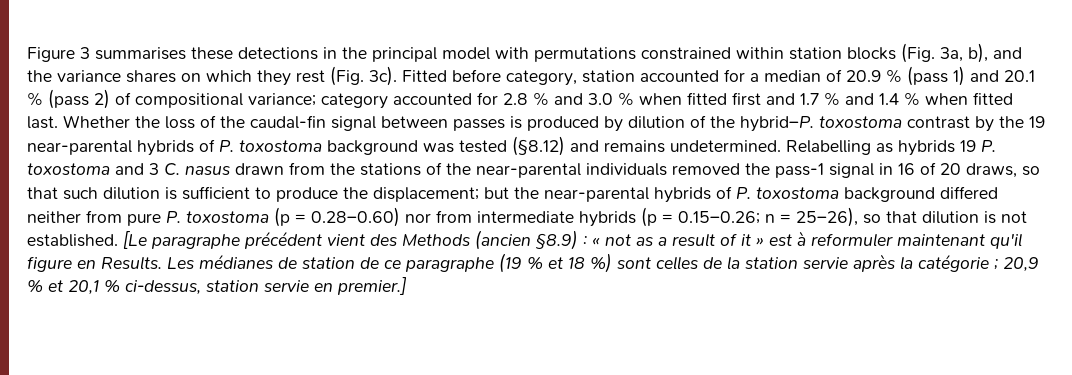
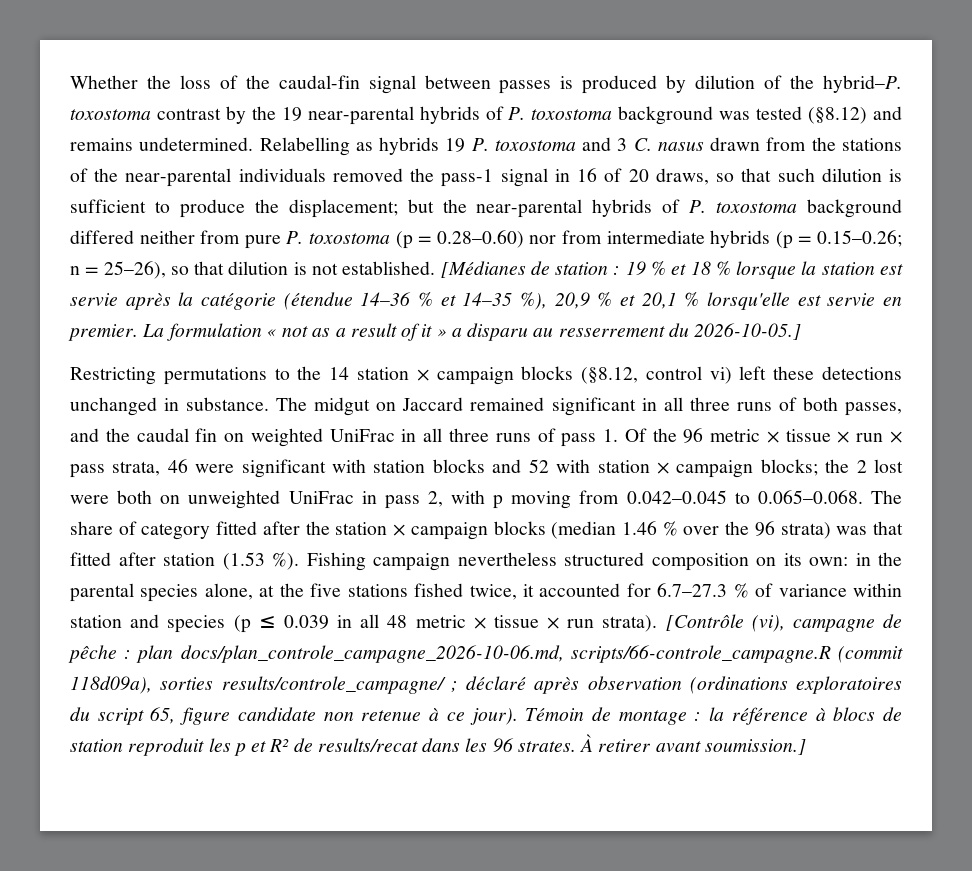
- Figure 3 summarises these detections in the principal model with permutations constrained within station blocks (Fig. 3a, b), and the variance shares on which they rest (Fig. 3c). Fitted before category, station accounted for a median of 20.9 % (pass 1) and 20.1 % (pass 2) of compositional variance; category accounted for 2.8 % and 3.0 % when fitted first and 1.7 % and 1.4 % when fitted last.
- [Le paragraphe précédent vient des Methods (ancien §8.9) : « not as a result of it » est à reformuler maintenant qu'il figure en Results. Les médianes de station de ce paragraphe (19 % et 18 %) sont celles de la station servie après la catégorie ; 20,9 % et 20,1 % ci-dessus, station servie en premier.]
+ [Médianes de station : 19 % et 18 % lorsque la station est servie après la catégorie (étendue 14–36 % et 14–35 %), 20,9 % et 20,1 % lorsqu'elle est servie en premier. La formulation « not as a result of it » a disparu au resserrement du 2026-10-05.]
+ Restricting permutations to the 14 station × campaign blocks (§8.12, control vi) left these detections unchanged in substance. The midgut on Jaccard remained significant in all three runs of both passes, and the caudal fin on weighted UniFrac in all three runs of pass 1. Of the 96 metric × tissue × run × pass strata, 46 were significant with station blocks and 52 with station × campaign blocks; the 2 lost were both on unweighted UniFrac in pass 2, with p moving from 0.042–0.045 to 0.065–0.068. The share of category fitted after the station × campaign blocks (median 1.46 % over the 96 strata) was that fitted after station (1.53 %). Fishing campaign nevertheless structured composition on its own: in the parental species alone, at the five stations fished twice, it accounted for 6.7–27.3 % of variance within station and species (p ≤ 0.039 in all 48 metric × tissue × run strata). [Contrôle (vi), campagne de pêche : plan docs/plan_controle_campagne_2026-10-06.md, scripts/66-controle_campagne.R (commit 118d09a), sorties results/controle_campagne/ ; déclaré après observation (ordinations exploratoires du script 65, figure candidate non retenue à ce jour). Témoin de montage : la référence à blocs de station reproduit les p et R² de results/recat dans les 96 strates. À retirer avant soumission.]

